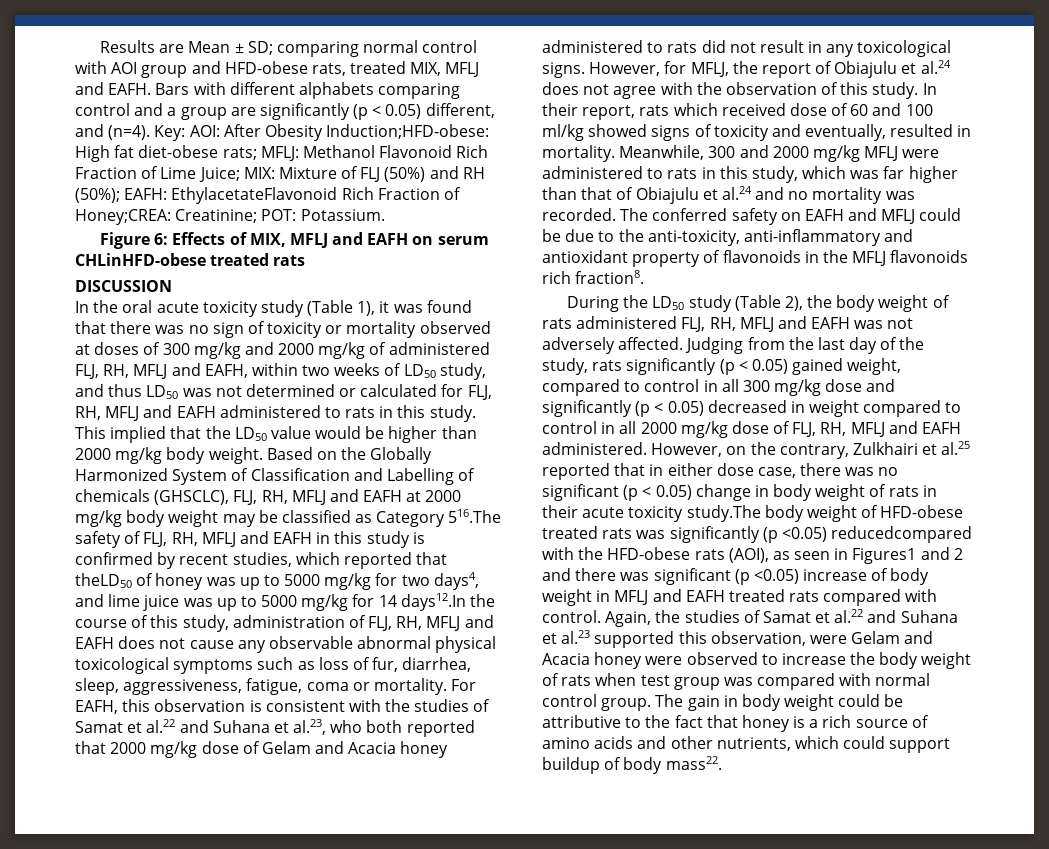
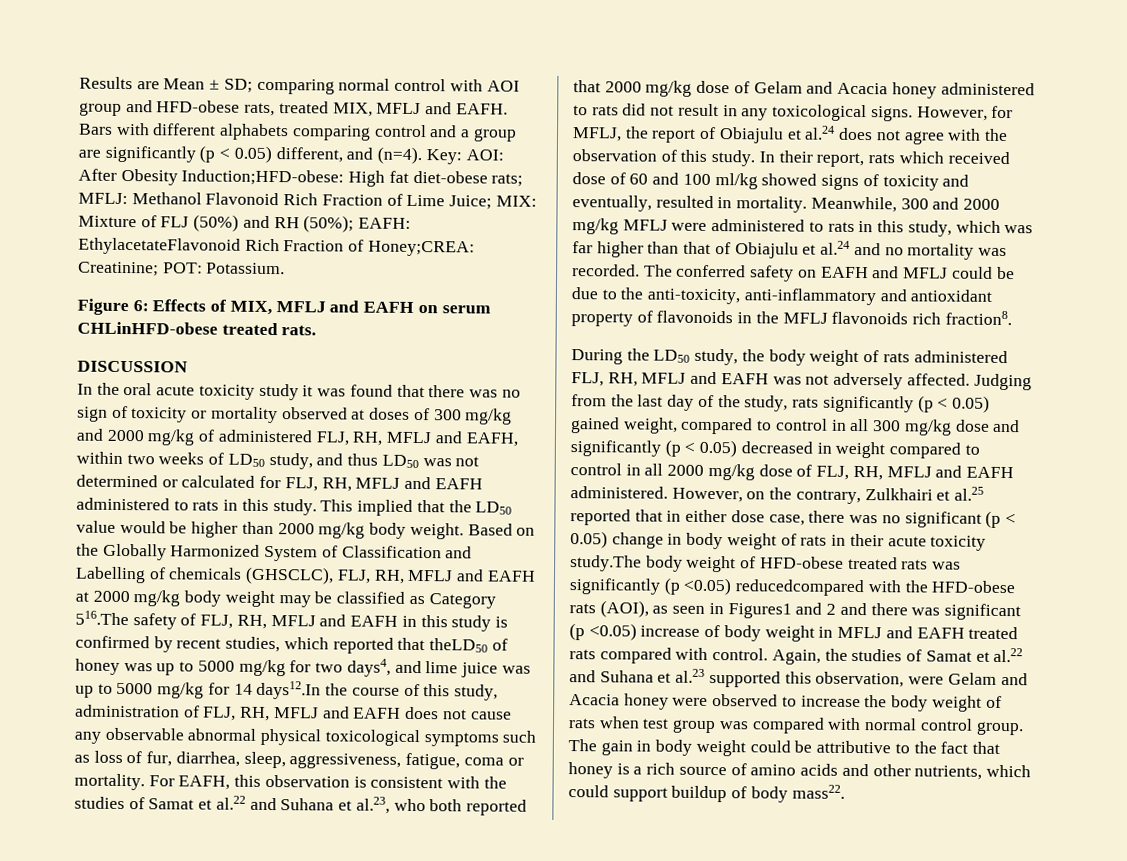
- Figure 6: Effects of MIX, MFLJ and EAFH on serum CHLinHFD-obese treated rats
+ Figure 6: Effects of MIX, MFLJ and EAFH on serum CHLinHFD-obese treated rats.
- In the oral acute toxicity study (Table 1), it was found that there was no sign of toxicity or mortality observed at doses of 300 mg/kg and 2000 mg/kg of administered FLJ, RH, MFLJ and EAFH, within two weeks of LD50 study, and thus LD50 was not determined or calculated for FLJ, RH, MFLJ and EAFH administered to rats in this study.
+ In the oral acute toxicity study it was found that there was no sign of toxicity or mortality observed at doses of 300 mg/kg and 2000 mg/kg of administered FLJ, RH, MFLJ and EAFH, within two weeks of LD50 study, and thus LD50 was not determined or calculated for FLJ, RH, MFLJ and EAFH administered to rats in this study.
- During the LD50 study (Table 2), the body weight of rats administered FLJ, RH, MFLJ and EAFH was not adversely affected.
+ During the LD50 study, the body weight of rats administered FLJ, RH, MFLJ and EAFH was not adversely affected.

